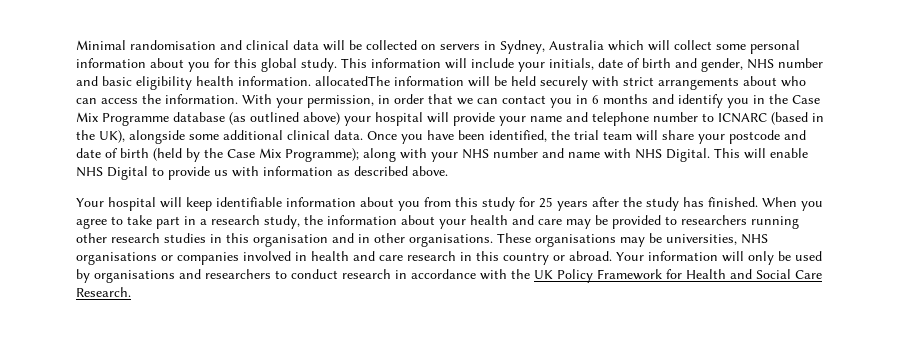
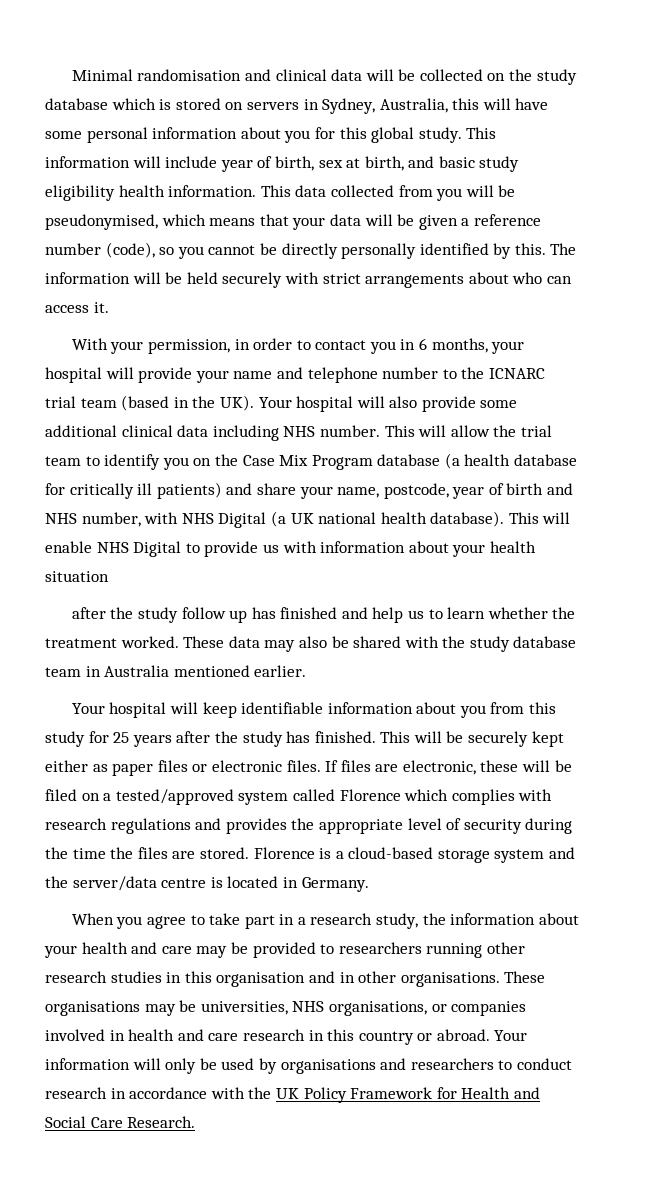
- Minimal randomisation and clinical data will be collected on servers in Sydney, Australia which will collect some personal information about you for this global study.
+ Minimal randomisation and clinical data will be collected on the study database which is stored on servers in Sydney, Australia, this will have some personal information about you for this global study.
- This information will include your initials, date of birth and gender, NHS number and basic eligibility health information. allocatedThe information will be held securely with strict arrangements about who can access the information. With your permission, in order that we can contact you in 6 months and identify you in the Case Mix Programme database (as outlined above) your hospital will provide your name and telephone number to ICNARC (based in the UK), alongside some additional clinical data. Once you have been identified, the trial team will share your postcode and date of birth (held by the Case Mix Programme); along with your NHS number and name with NHS Digital.
+ This information will include year of birth, sex at birth, and basic study eligibility health information. This data collected from you will be pseudonymised, which means that your data will be given a reference number (code), so you cannot be directly personally identified by this. The information will be held securely with strict arrangements about who can access it.
+ With your permission, in order to contact you in 6 months, your hospital will provide your name and telephone number to the ICNARC trial team (based in the UK). Your hospital will also provide some additional clinical data including NHS number. This will allow the trial team to identify you on the Case Mix Program database (a health database for critically ill patients) and share your name, postcode, year of birth and NHS number, with NHS Digital (a UK national health database).
- This will enable NHS Digital to provide us with information as described above.
+ This will enable NHS Digital to provide us with information about your health situation
+ after the study follow up has finished and help us to learn whether the treatment worked. These data may also be shared with the study database team in Australia mentioned earlier.
- Your hospital will keep identifiable information about you from this study for 25 years after the study has finished. When you agree to take part in a research study, the information about your health and care may be provided to researchers running other research studies in this organisation and in other organisations.
+ Your hospital will keep identifiable information about you from this study for 25 years after the study has finished. This will be securely kept either as paper files or electronic files. If files are electronic, these will be filed on a tested/approved system called Florence which complies with research regulations and provides the appropriate level of security during the time the files are stored. Florence is a cloud-based storage system and the server/data centre is located in Germany.
+ When you agree to take part in a research study, the information about your health and care may be provided to researchers running other research studies in this organisation and in other organisations.
- These organisations may be universities, NHS organisations or companies involved in health and care research in this country or abroad.
+ These organisations may be universities, NHS organisations, or companies involved in health and care research in this country or abroad.

